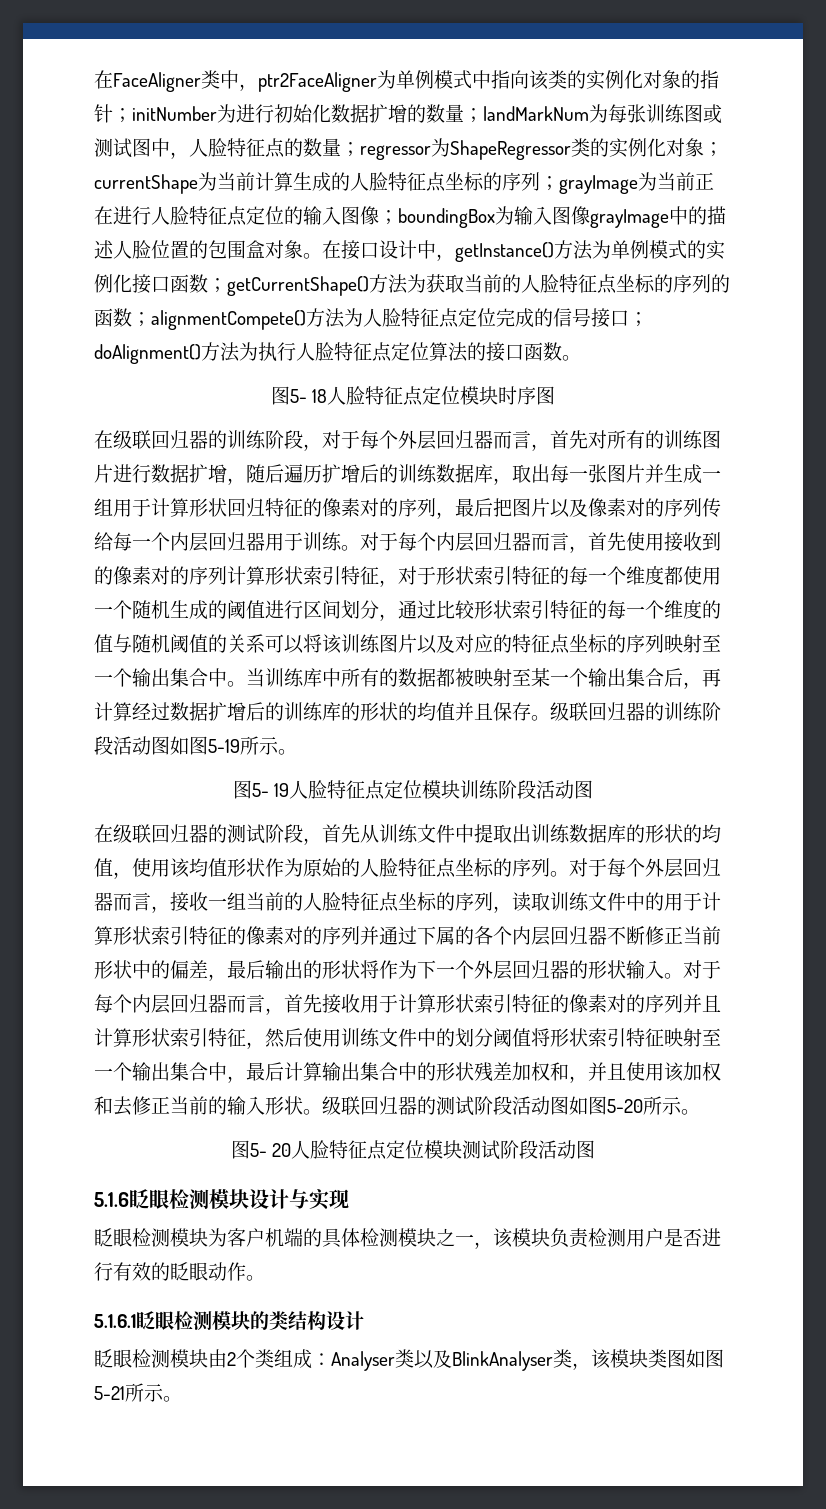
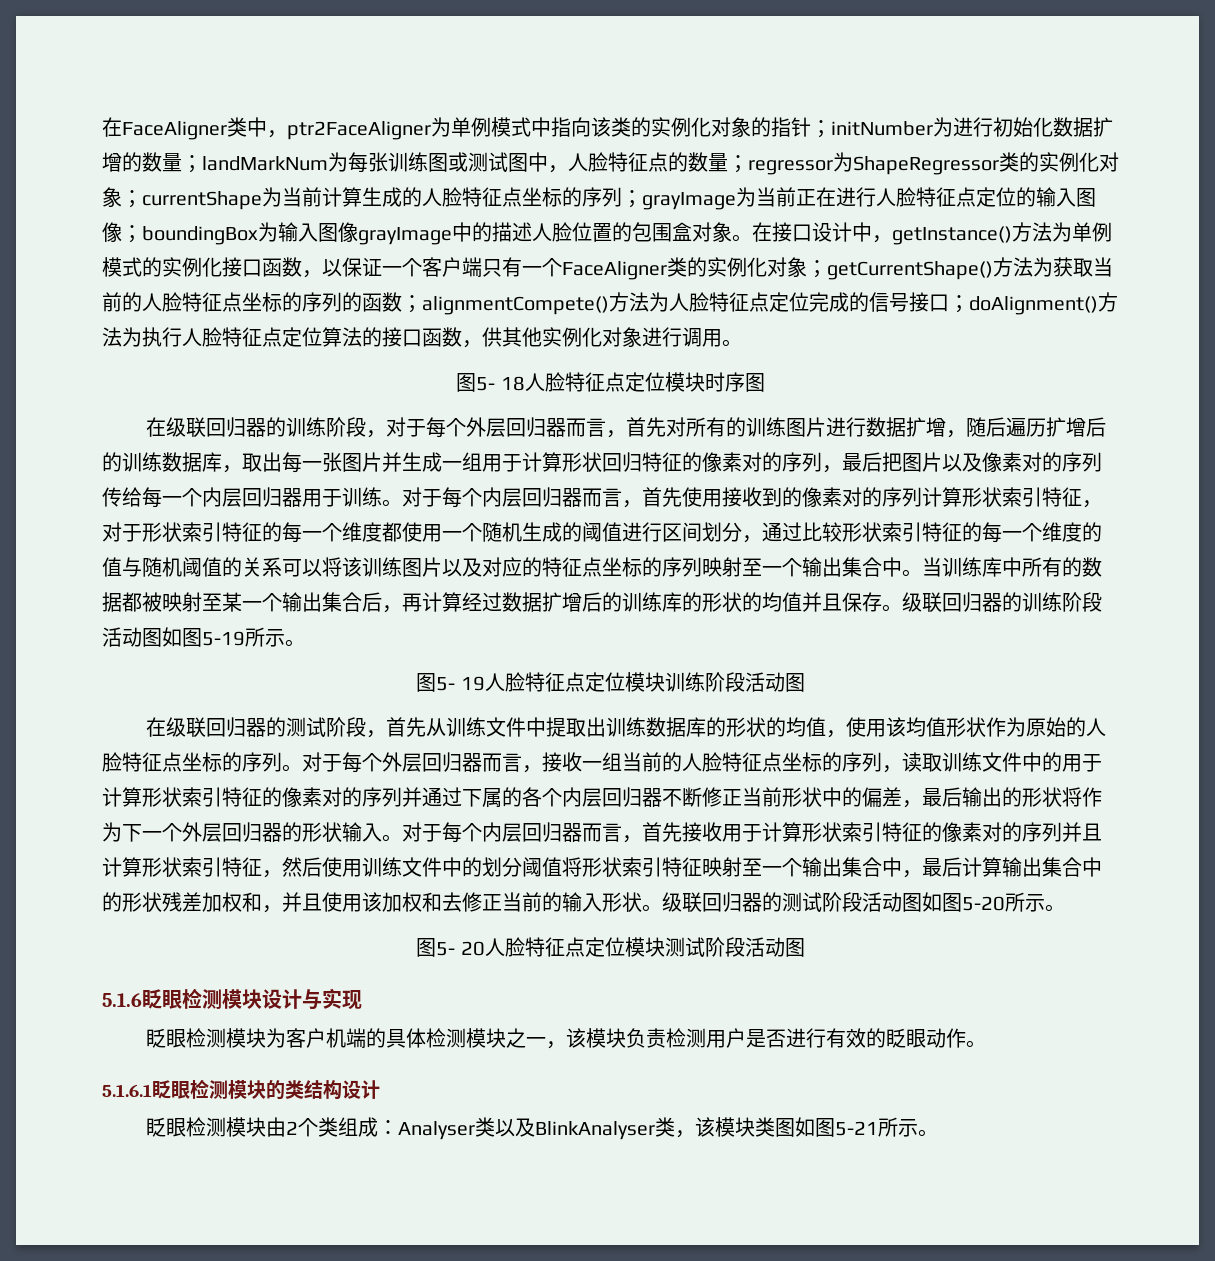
- 在接口设计中，getInstance()方法为单例模式的实例化接口函数；getCurrentShape()方法为获取当前的人脸特征点坐标的序列的函数；alignmentCompete()方法为人脸特征点定位完成的信号接口；doAlignment()方法为执行人脸特征点定位算法的接口函数。
+ 在接口设计中，getInstance()方法为单例模式的实例化接口函数，以保证一个客户端只有一个FaceAligner类的实例化对象；getCurrentShape()方法为获取当前的人脸特征点坐标的序列的函数；alignmentCompete()方法为人脸特征点定位完成的信号接口；doAlignment()方法为执行人脸特征点定位算法的接口函数，供其他实例化对象进行调用。

